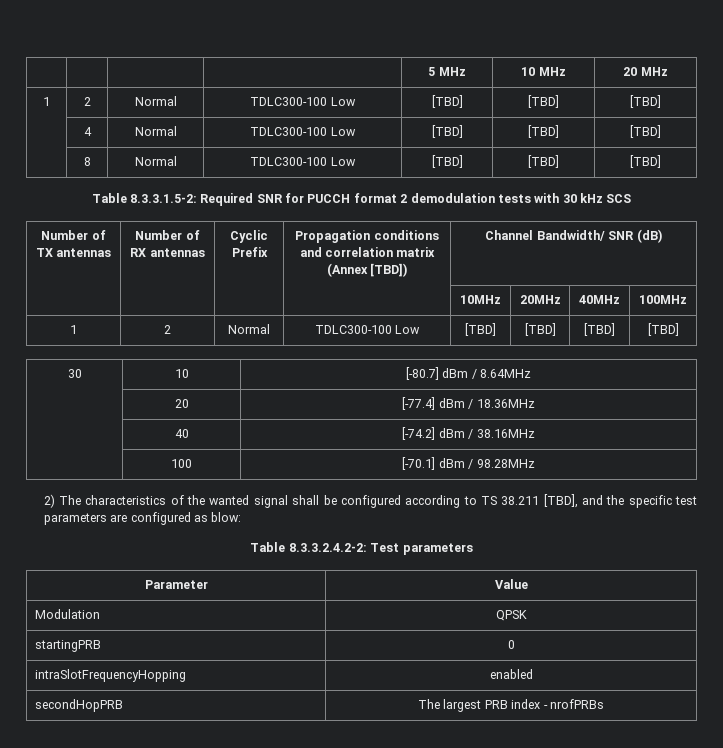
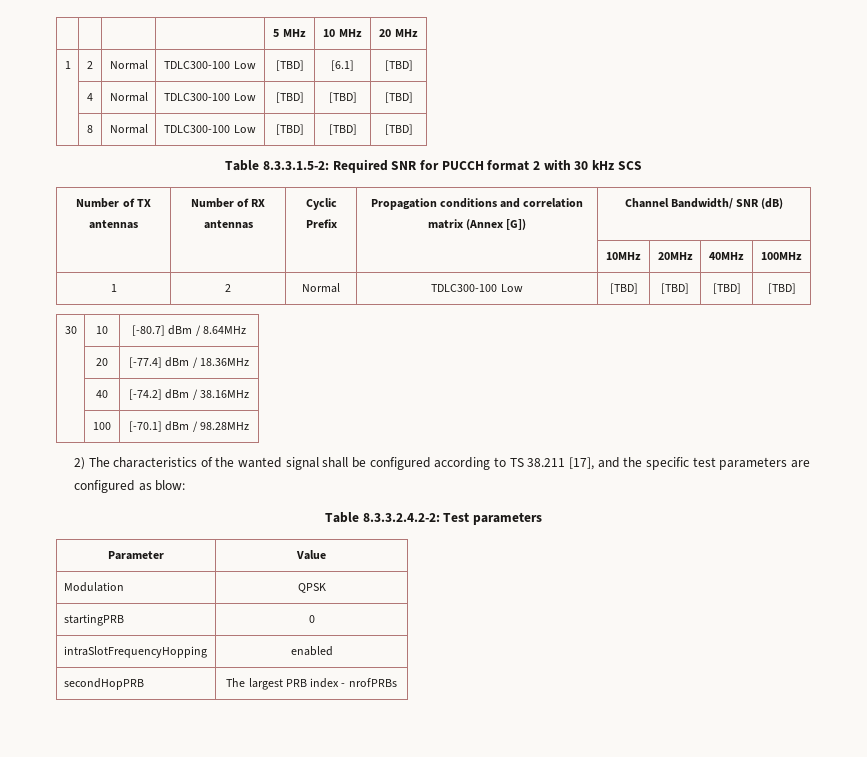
  | | | | 5 MHz | 10 MHz | 20 MHz
- 1 | 2 | Normal | TDLC300-100 Low | [TBD] | [TBD] | [TBD]
+ 1 | 2 | Normal | TDLC300-100 Low | [TBD] | [6.1] | [TBD]
- Table 8.3.3.1.5-2: Required SNR for PUCCH format 2 demodulation tests with 30 kHz SCS
+ Table 8.3.3.1.5-2: Required SNR for PUCCH format 2 with 30 kHz SCS
- Number of TX antennas | Number of RX antennas | Cyclic Prefix | Propagation conditions and correlation matrix (Annex [TBD]) | Channel Bandwidth/ SNR (dB)
+ Number of TX antennas | Number of RX antennas | Cyclic Prefix | Propagation conditions and correlation matrix (Annex [G]) | Channel Bandwidth/ SNR (dB)
- 2) The characteristics of the wanted signal shall be configured according to TS 38.211 [TBD], and the specific test parameters are configured as blow:
+ 2) The characteristics of the wanted signal shall be configured according to TS 38.211 [17], and the specific test parameters are configured as blow:

